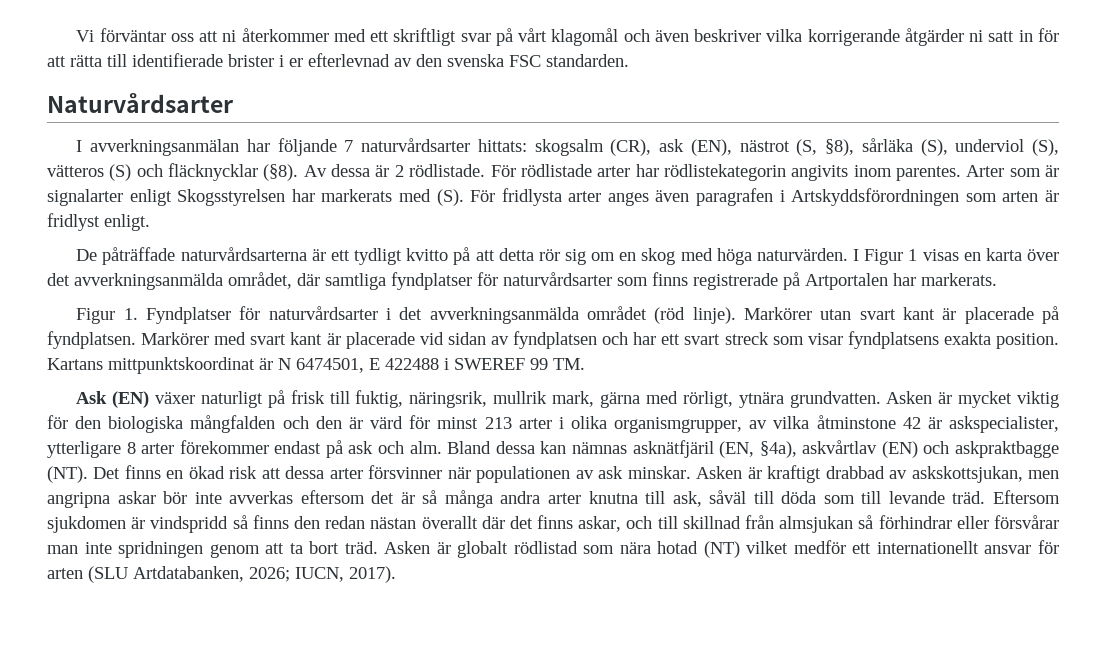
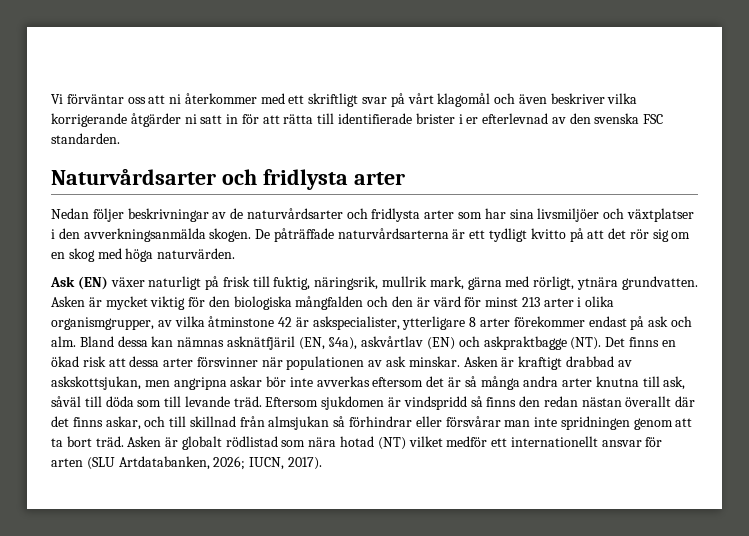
- Naturvårdsarter
- I avverkningsanmälan har följande 7 naturvårdsarter hittats: skogsalm (CR), ask (EN), nästrot (S, §8), sårläka (S), underviol (S), vätteros (S) och fläcknycklar (§8). Av dessa är 2 rödlistade. För rödlistade arter har rödlistekategorin angivits inom parentes. Arter som är signalarter enligt Skogsstyrelsen har markerats med (S). För fridlysta arter anges även paragrafen i Artskyddsförordningen som arten är fridlyst enligt.
- De påträffade naturvårdsarterna är ett tydligt kvitto på att detta rör sig om en skog med höga naturvärden. I Figur 1 visas en karta över det avverkningsanmälda området, där samtliga fyndplatser för naturvårdsarter som finns registrerade på Artportalen har markerats.
- Figur 1. Fyndplatser för naturvårdsarter i det avverkningsanmälda området (röd linje). Markörer utan svart kant är placerade på fyndplatsen. Markörer med svart kant är placerade vid sidan av fyndplatsen och har ett svart streck som visar fyndplatsens exakta position. Kartans mittpunktskoordinat är N 6474501, E 422488 i SWEREF 99 TM.
+ Naturvårdsarter och fridlysta arter
+ Nedan följer beskrivningar av de naturvårdsarter och fridlysta arter som har sina livsmiljöer och växtplatser i den avverkningsanmälda skogen. De påträffade naturvårdsarterna är ett tydligt kvitto på att det rör sig om en skog med höga naturvärden.

